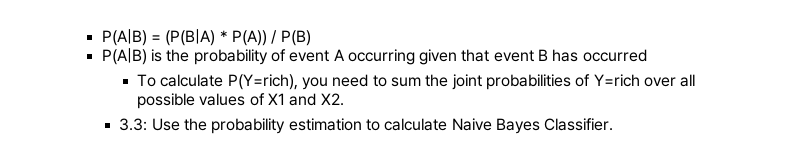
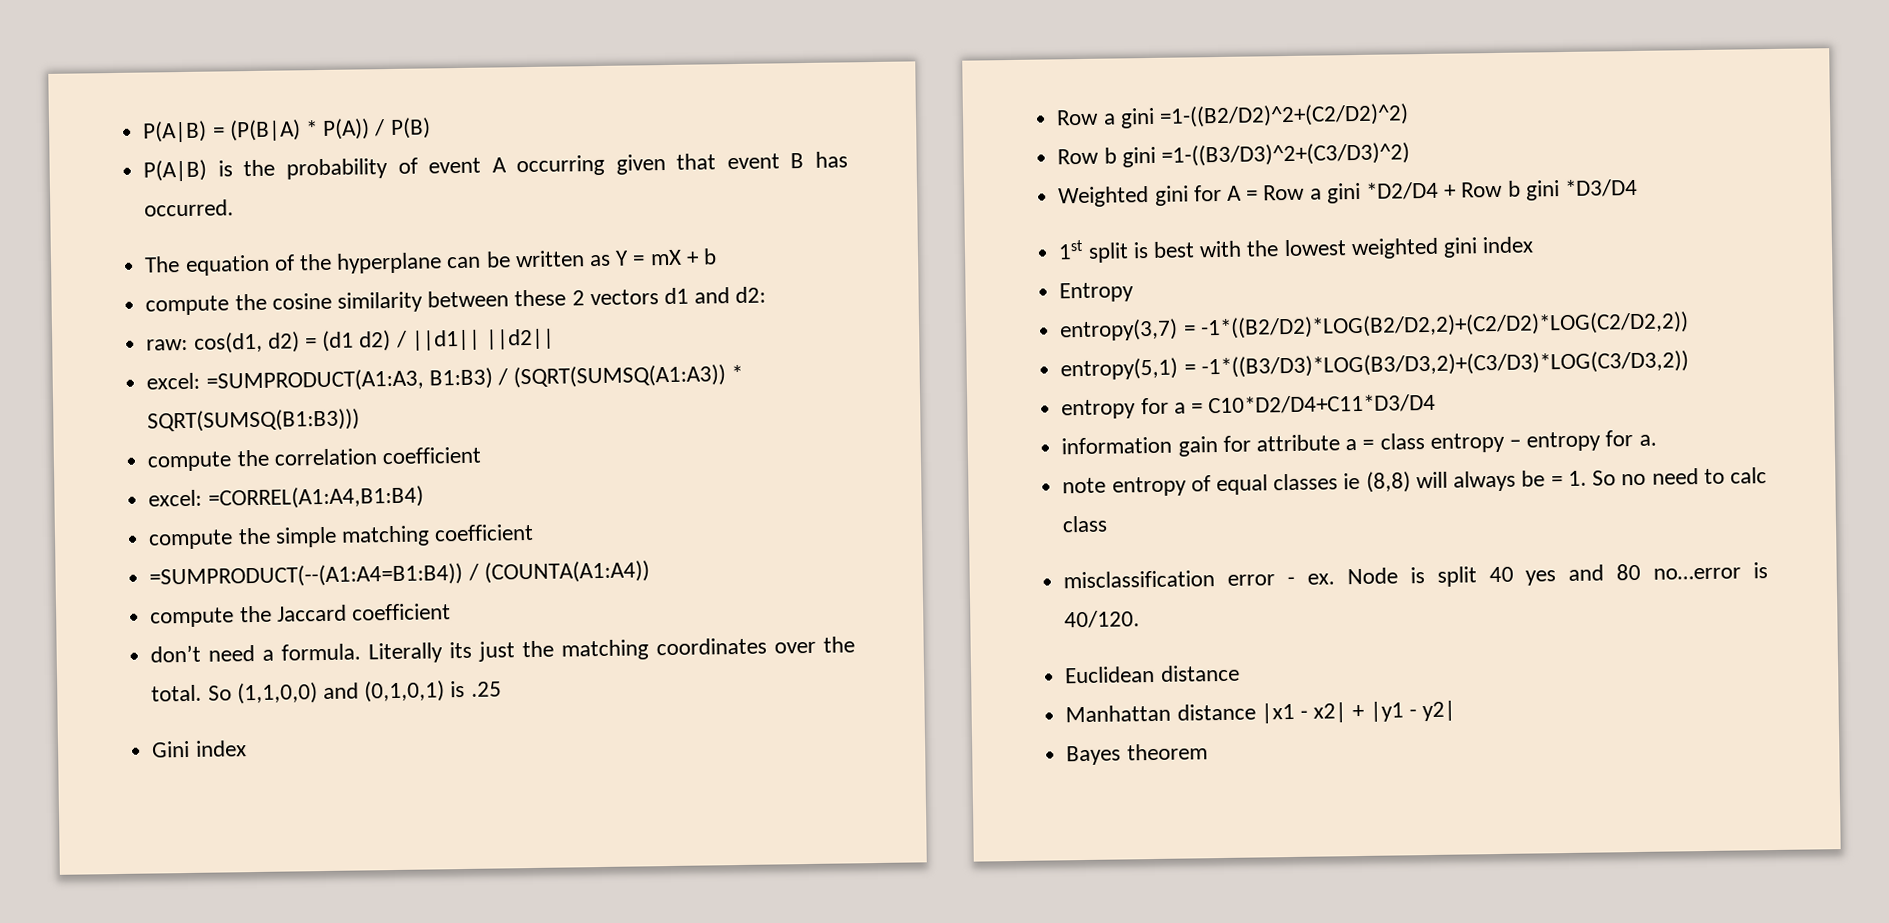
- P(A|B) is the probability of event A occurring given that event B has occurred
- To calculate P(Y=rich), you need to sum the joint probabilities of Y=rich over all possible values of X1 and X2.
- 3.3: Use the probability estimation to calculate Naive Bayes Classifier.
+ P(A|B) is the probability of event A occurring given that event B has occurred.
+ The equation of the hyperplane can be written as Y = mX + b
+ compute the cosine similarity between these 2 vectors d1 and d2:
+ raw: cos(d1, d2) = (d1 d2) / ||d1|| ||d2||
+ excel: =SUMPRODUCT(A1:A3, B1:B3) / (SQRT(SUMSQ(A1:A3)) * SQRT(SUMSQ(B1:B3)))
+ compute the correlation coefficient
+ excel: =CORREL(A1:A4,B1:B4)
+ compute the simple matching coefficient
+ =SUMPRODUCT(--(A1:A4=B1:B4)) / (COUNTA(A1:A4))
+ compute the Jaccard coefficient
+ don’t need a formula. Literally its just the matching coordinates over the total. So (1,1,0,0) and (0,1,0,1) is .25
+ Gini index
+ Row a gini =1-((B2/D2)^2+(C2/D2)^2)
+ Row b gini =1-((B3/D3)^2+(C3/D3)^2)
+ Weighted gini for A = Row a gini *D2/D4 + Row b gini *D3/D4
+ 1st split is best with the lowest weighted gini index
+ Entropy
+ entropy(3,7) = -1*((B2/D2)*LOG(B2/D2,2)+(C2/D2)*LOG(C2/D2,2))
+ entropy(5,1) = -1*((B3/D3)*LOG(B3/D3,2)+(C3/D3)*LOG(C3/D3,2))
+ entropy for a = C10*D2/D4+C11*D3/D4
+ information gain for attribute a = class entropy – entropy for a.
+ note entropy of equal classes ie (8,8) will always be = 1. So no need to calc class
+ misclassification error - ex. Node is split 40 yes and 80 no…error is 40/120.
+ Euclidean distance
+ Manhattan distance |x1 - x2| + |y1 - y2|
+ Bayes theorem

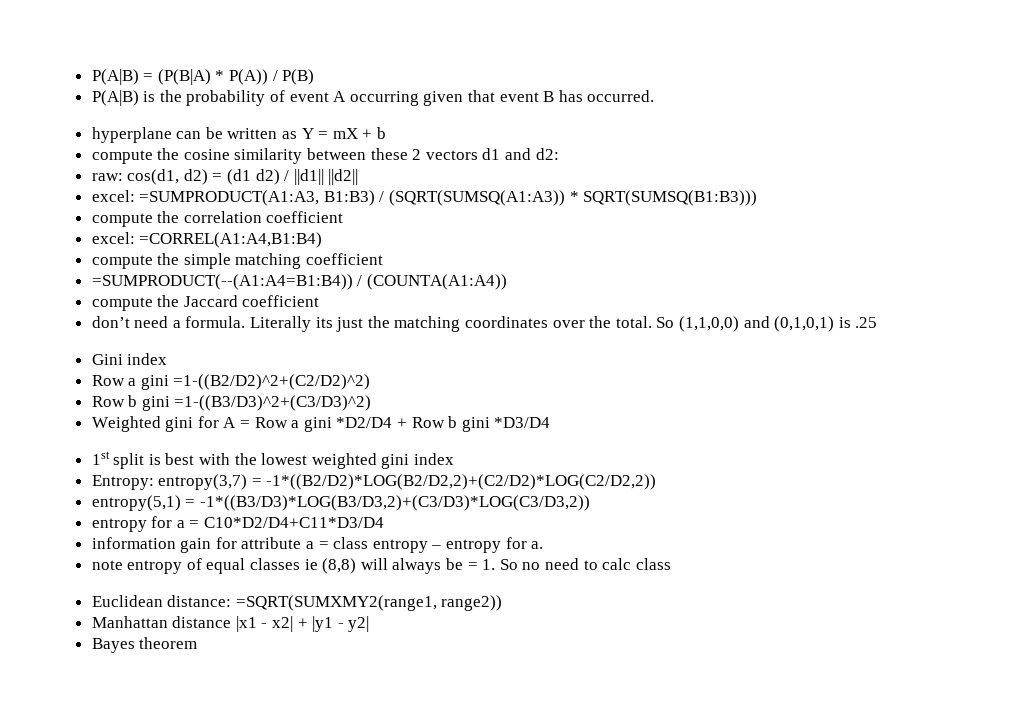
- The equation of the hyperplane can be written as Y = mX + b
+ hyperplane can be written as Y = mX + b
- Entropy
- entropy(3,7) = -1*((B2/D2)*LOG(B2/D2,2)+(C2/D2)*LOG(C2/D2,2))
+ Entropy: entropy(3,7) = -1*((B2/D2)*LOG(B2/D2,2)+(C2/D2)*LOG(C2/D2,2))
- misclassification error - ex. Node is split 40 yes and 80 no…error is 40/120.
- Euclidean distance
+ Euclidean distance: =SQRT(SUMXMY2(range1, range2))

